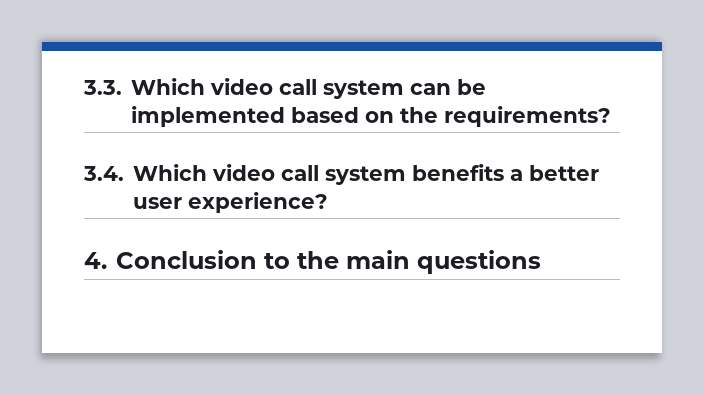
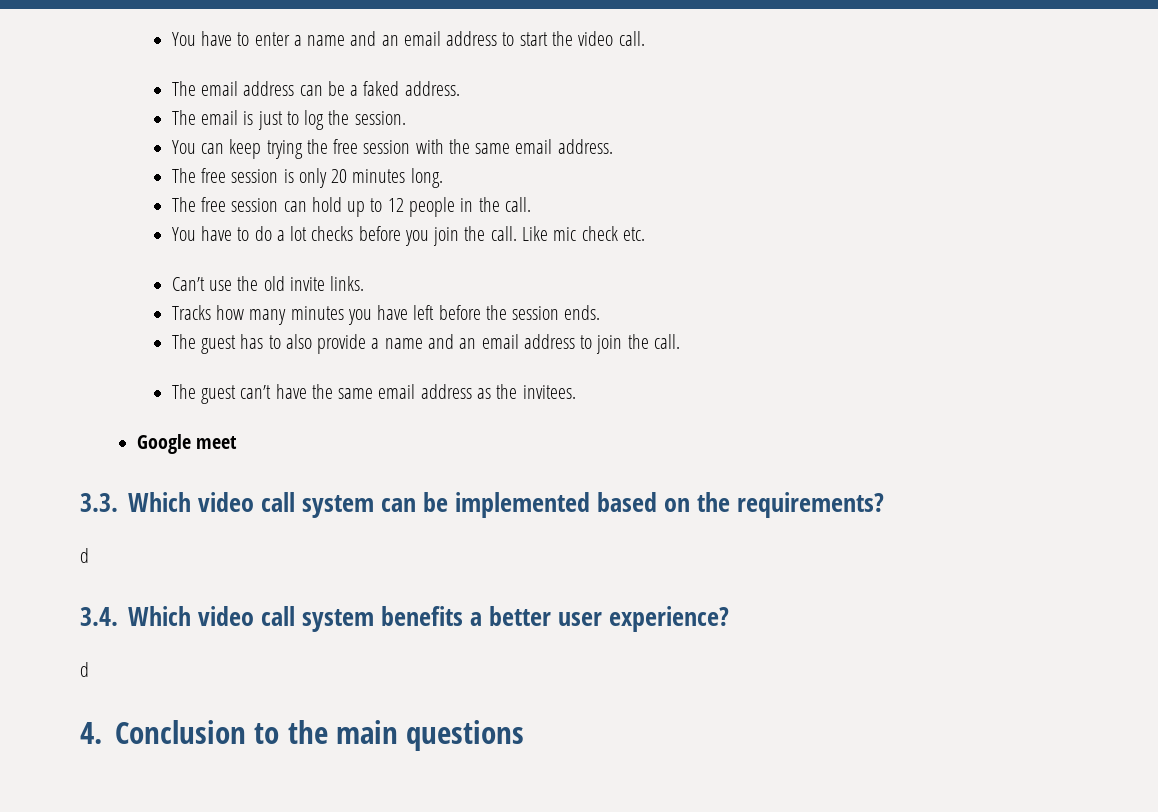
+ You have to enter a name and an email address to start the video call.
+ The email address can be a faked address.
+ The email is just to log the session.
+ You can keep trying the free session with the same email address.
+ The free session is only 20 minutes long.
+ The free session can hold up to 12 people in the call.
+ You have to do a lot checks before you join the call. Like mic check etc.
+ Can’t use the old invite links.
+ Tracks how many minutes you have left before the session ends.
+ The guest has to also provide a name and an email address to join the call.
+ The guest can’t have the same email address as the invitees.
+ Google meet
  3.3. Which video call system can be implemented based on the requirements?
+ d
  3.4. Which video call system benefits a better user experience?
+ d

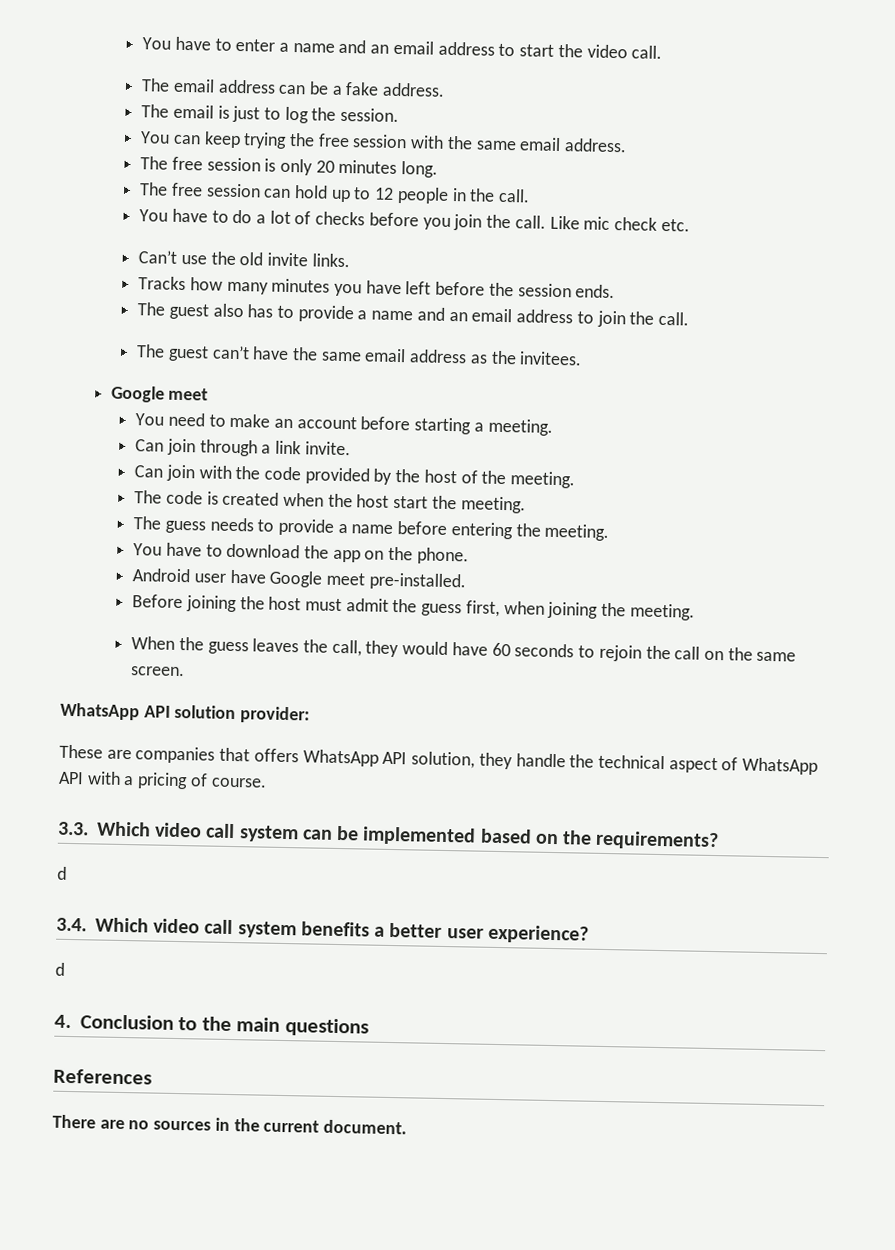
- The email address can be a faked address.
+ The email address can be a fake address.
- You have to do a lot checks before you join the call.
+ You have to do a lot of checks before you join the call.
- The guest has to also provide a name and an email address to join the call.
+ The guest also has to provide a name and an email address to join the call.
+ You need to make an account before starting a meeting.
+ Can join through a link invite.
+ Can join with the code provided by the host of the meeting.
+ The code is created when the host start the meeting.
+ The guess needs to provide a name before entering the meeting.
+ You have to download the app on the phone.
+ Android user have Google meet pre-installed.
+ Before joining the host must admit the guess first, when joining the meeting.
+ When the guess leaves the call, they would have 60 seconds to rejoin the call on the same screen.
+ WhatsApp API solution provider:
+ These are companies that offers WhatsApp API solution, they handle the technical aspect of WhatsApp API with a pricing of course.
+ References
+ There are no sources in the current document.

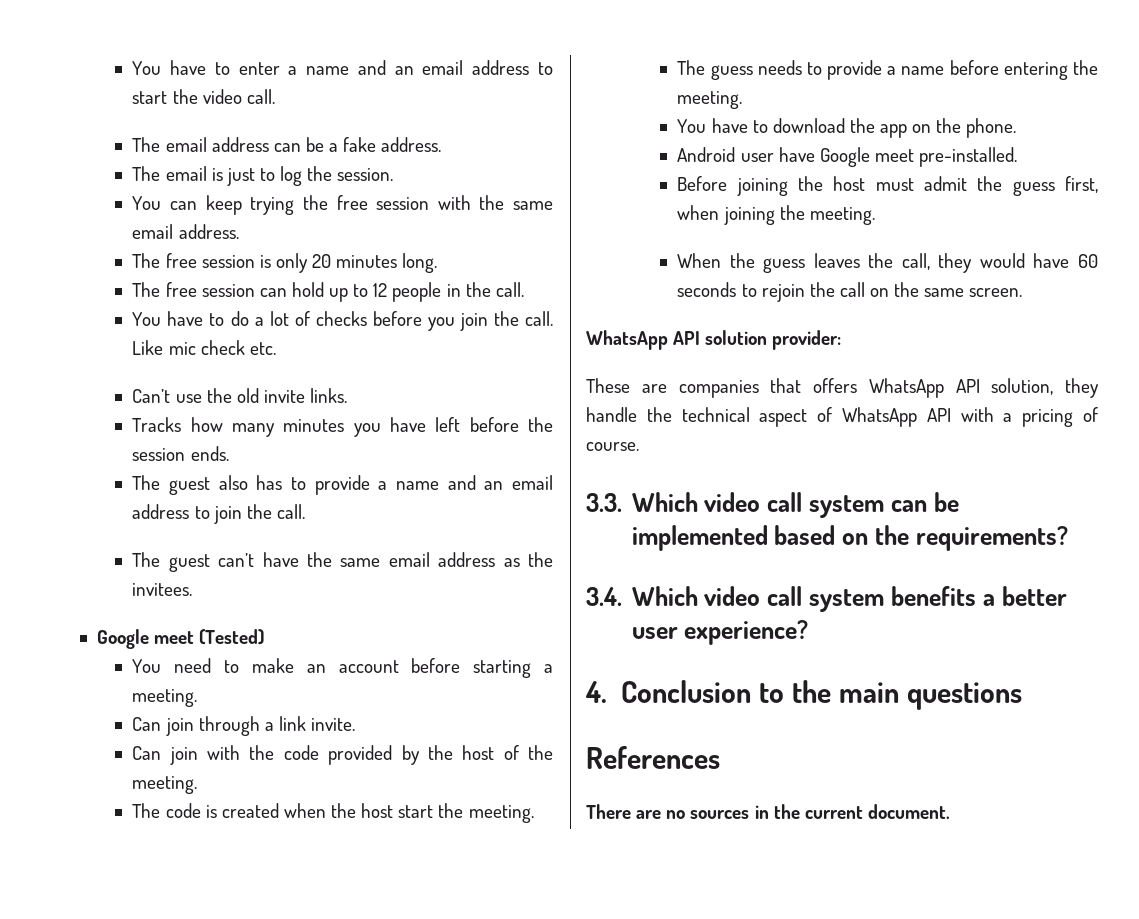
  The guest can’t have the same email address as the invitees.
- Google meet
+ Google meet (Tested)
  3.3. Which video call system can be implemented based on the requirements?
- d
  3.4. Which video call system benefits a better user experience?
- d

